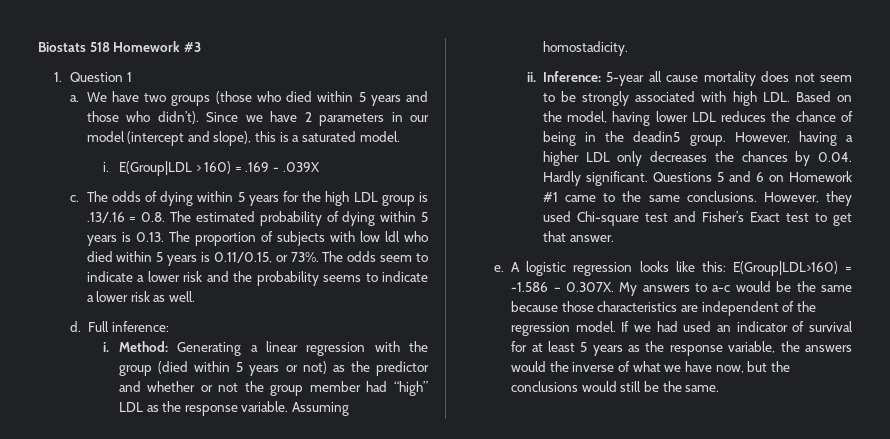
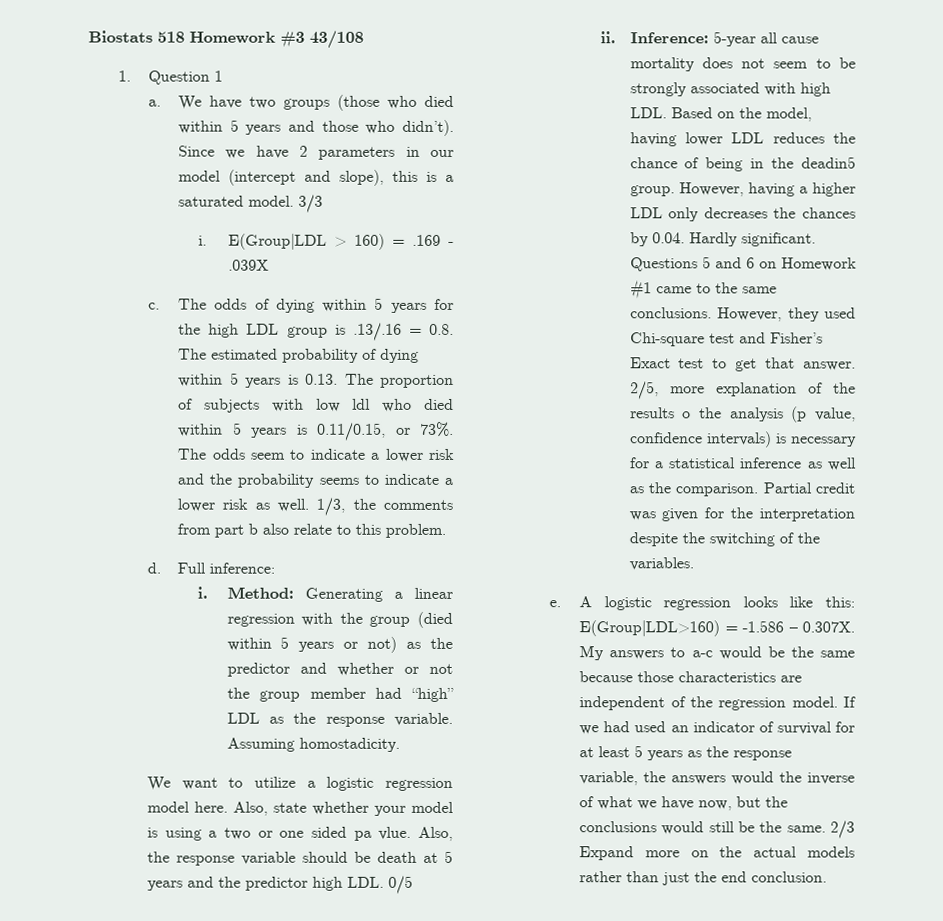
- Biostats 518 Homework #3
+ Biostats 518 Homework #3 43/108
+ 3/3
+ 1/3, the comments from part b also relate to this problem.
+ We want to utilize a logistic regression model here. Also, state whether your model is using a two or one sided pa vlue. Also, the response variable should be death at 5 years and the predictor high LDL. 0/5
+ 2/5, more explanation of the results o the analysis (p value, confidence intervals) is necessary for a statistical inference as well as the comparison. Partial credit was given for the interpretation despite the switching of the variables.
+ 2/3 Expand more on the actual models rather than just the end conclusion.

